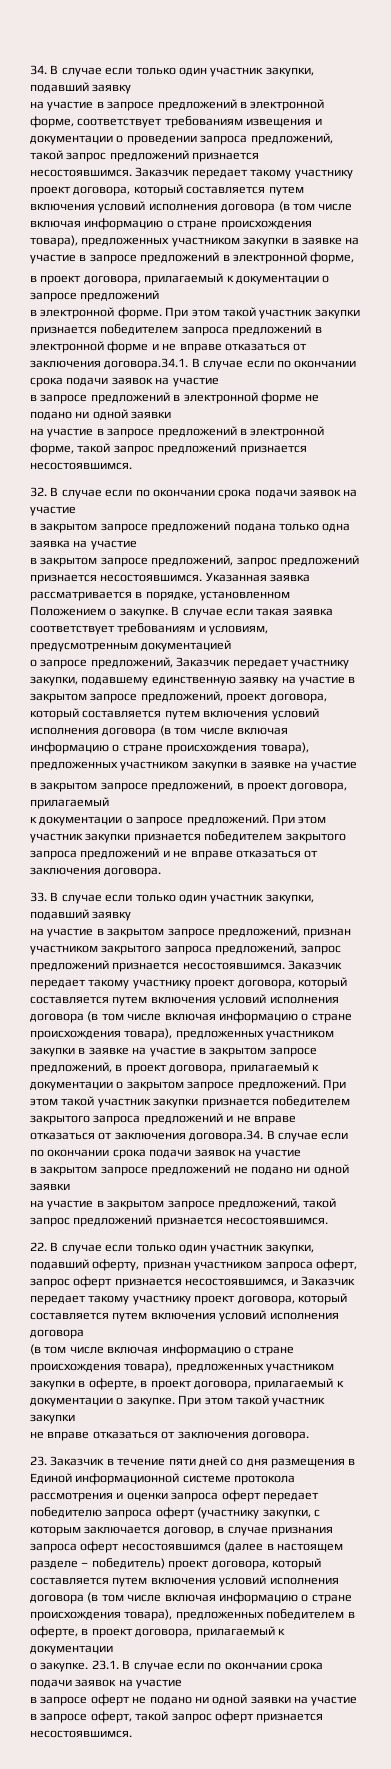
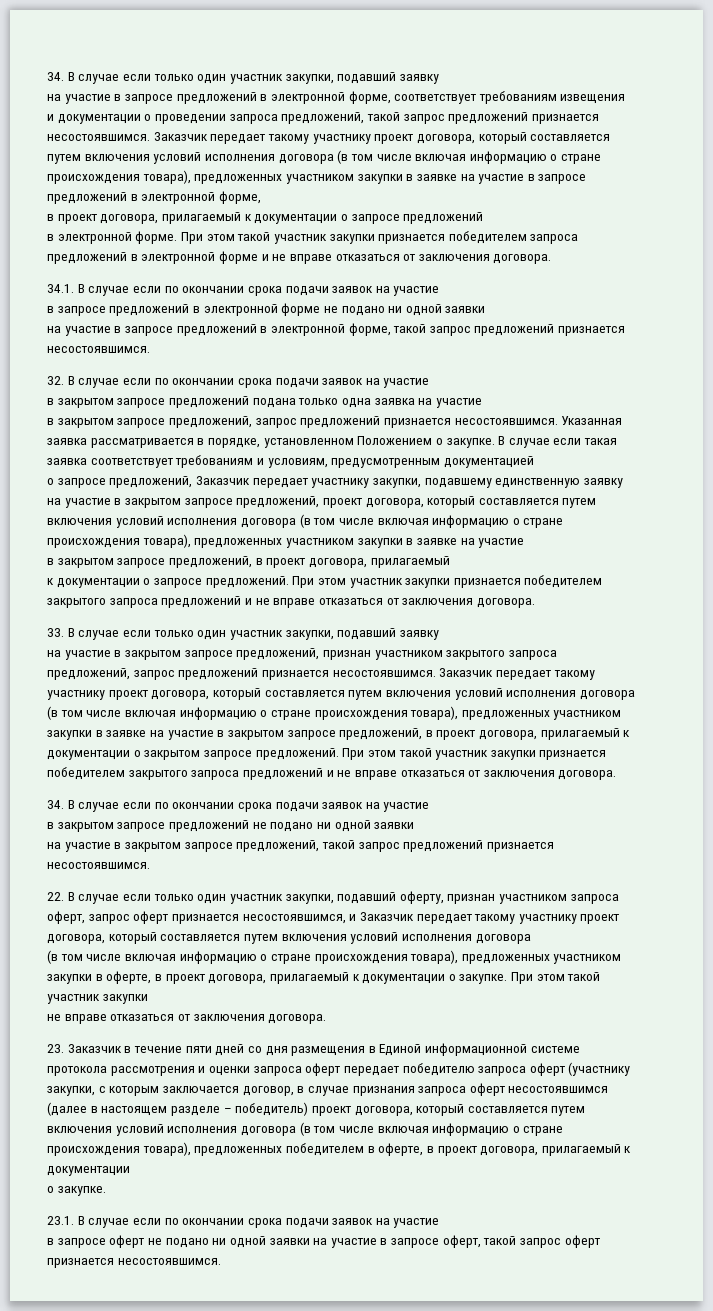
- При этом такой участник закупки признается победителем запроса предложений в электронной форме и не вправе отказаться от заключения договора.34.1. В случае если по окончании срока подачи заявок на участие
+ При этом такой участник закупки признается победителем запроса предложений в электронной форме и не вправе отказаться от заключения договора.
+ 34.1. В случае если по окончании срока подачи заявок на участие
- При этом такой участник закупки признается победителем закрытого запроса предложений и не вправе отказаться от заключения договора.34. В случае если по окончании срока подачи заявок на участие
+ При этом такой участник закупки признается победителем закрытого запроса предложений и не вправе отказаться от заключения договора.
+ 34. В случае если по окончании срока подачи заявок на участие
  23. Заказчик в течение пяти дней со дня размещения в Единой информационной системе протокола рассмотрения и оценки запроса оферт передает победителю запроса оферт (участнику закупки, с которым заключается договор, в случае признания запроса оферт несостоявшимся (далее в настоящем разделе – победитель) проект договора, который составляется путем включения условий исполнения договора (в том числе включая информацию о стране происхождения товара), предложенных победителем в оферте, в проект договора, прилагаемый к документации
- о закупке. 23.1. В случае если по окончании срока подачи заявок на участие
+ о закупке.
+ 23.1. В случае если по окончании срока подачи заявок на участие

